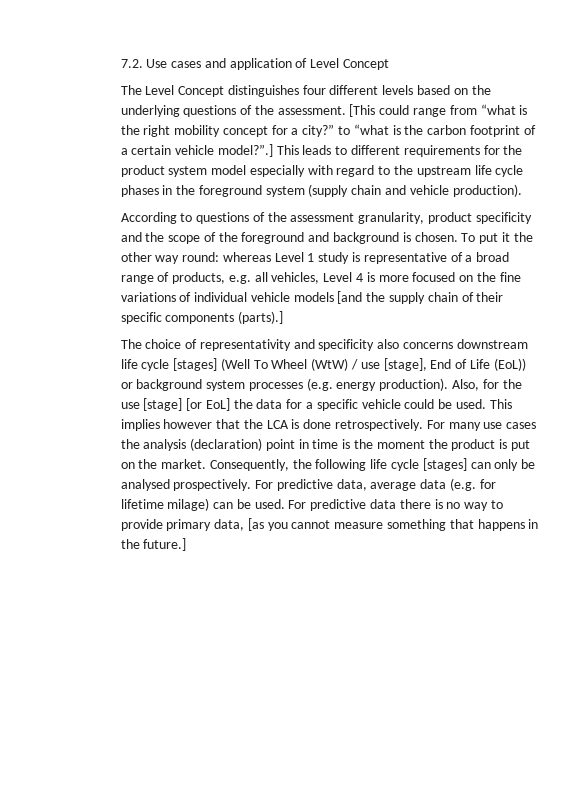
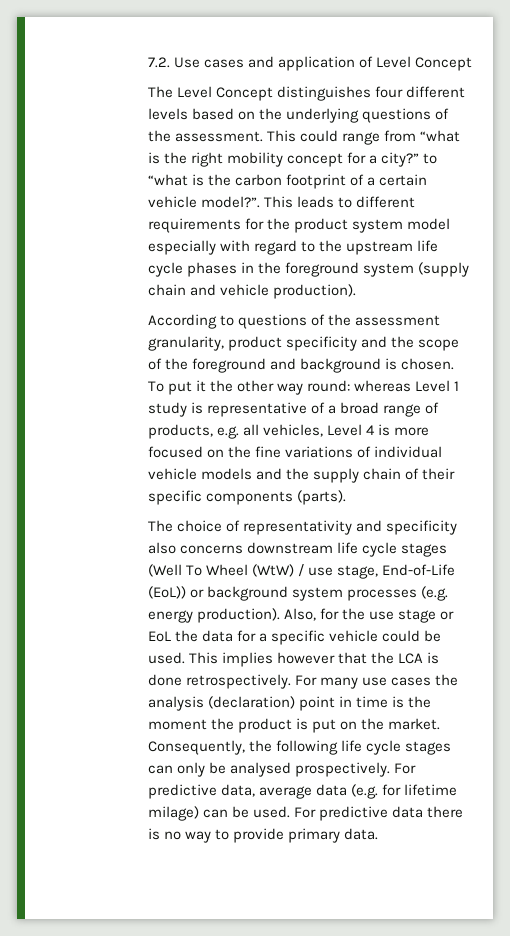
- [This could range from “what is the right mobility concept for a city?” to “what is the carbon footprint of a certain vehicle model?”.]
+ This could range from “what is the right mobility concept for a city?” to “what is the carbon footprint of a certain vehicle model?”.
- To put it the other way round: whereas Level 1 study is representative of a broad range of products, e.g. all vehicles, Level 4 is more focused on the fine variations of individual vehicle models [and the supply chain of their specific components (parts).]
+ To put it the other way round: whereas Level 1 study is representative of a broad range of products, e.g. all vehicles, Level 4 is more focused on the fine variations of individual vehicle models and the supply chain of their specific components (parts).
- The choice of representativity and specificity also concerns downstream life cycle [stages] (Well To Wheel (WtW) / use [stage], End of Life (EoL)) or background system processes (e.g. energy production).
+ The choice of representativity and specificity also concerns downstream life cycle stages (Well To Wheel (WtW) / use stage, End-of-Life (EoL)) or background system processes (e.g. energy production).
- Also, for the use [stage] [or EoL] the data for a specific vehicle could be used.
+ Also, for the use stage or EoL the data for a specific vehicle could be used.
- Consequently, the following life cycle [stages] can only be analysed prospectively.
+ Consequently, the following life cycle stages can only be analysed prospectively.
- For predictive data there is no way to provide primary data, [as you cannot measure something that happens in the future.]
+ For predictive data there is no way to provide primary data.

